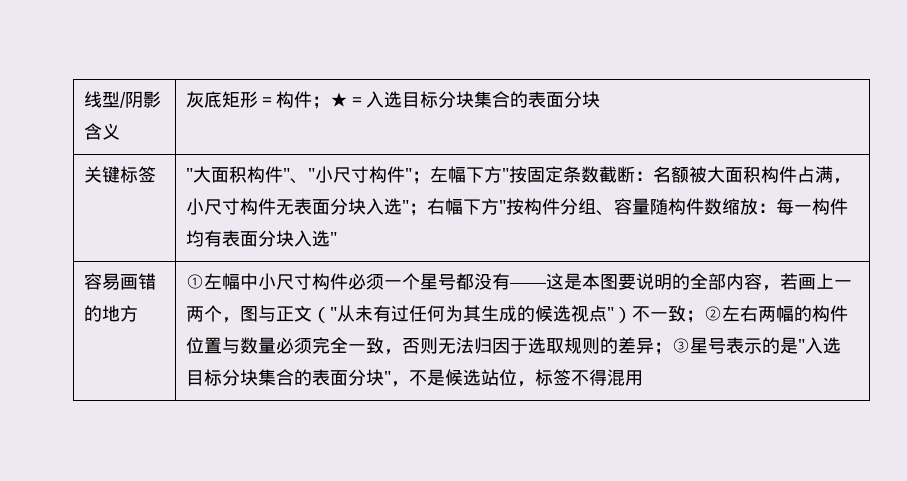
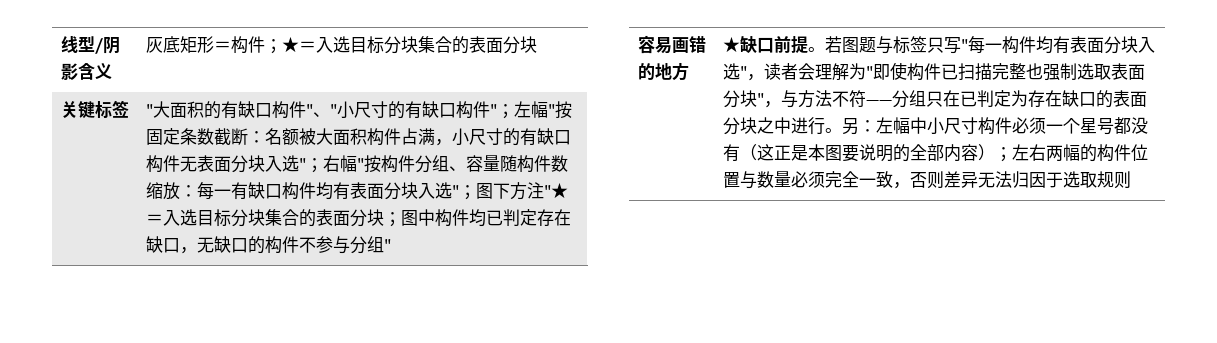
- "大面积构件"、"小尺寸构件"；
+ "大面积的有缺口构件"、"小尺寸的有缺口构件"；
- 左幅下方"按固定条数截断：
+ 左幅"按固定条数截断：
- 名额被大面积构件占满，小尺寸构件无表面分块入选"；
+ 名额被大面积构件占满，小尺寸的有缺口构件无表面分块入选"；
- 右幅下方"按构件分组、容量随构件数缩放：
+ 右幅"按构件分组、容量随构件数缩放：
- 每一构件均有表面分块入选"
- 容易画错的地方 | ①左幅中小尺寸构件必须一个星号都没有——这是本图要说明的全部内容，若画上一两个，图与正文（"从未有过任何为其生成的候选视点"）不一致；②左右两幅的构件位置与数量必须完全一致，否则无法归因于选取规则的差异；③星号表示的是"入选目标分块集合的表面分块"，不是候选站位，标签不得混用
+ 每一有缺口构件均有表面分块入选"；图下方注"★＝入选目标分块集合的表面分块；图中构件均已判定存在缺口，无缺口的构件不参与分组"
+ 容易画错的地方 | ★缺口前提。若图题与标签只写"每一构件均有表面分块入选"，读者会理解为"即使构件已扫描完整也强制选取表面分块"，与方法不符——分组只在已判定为存在缺口的表面分块之中进行。另：左幅中小尺寸构件必须一个星号都没有（这正是本图要说明的全部内容）；左右两幅的构件位置与数量必须完全一致，否则差异无法归因于选取规则

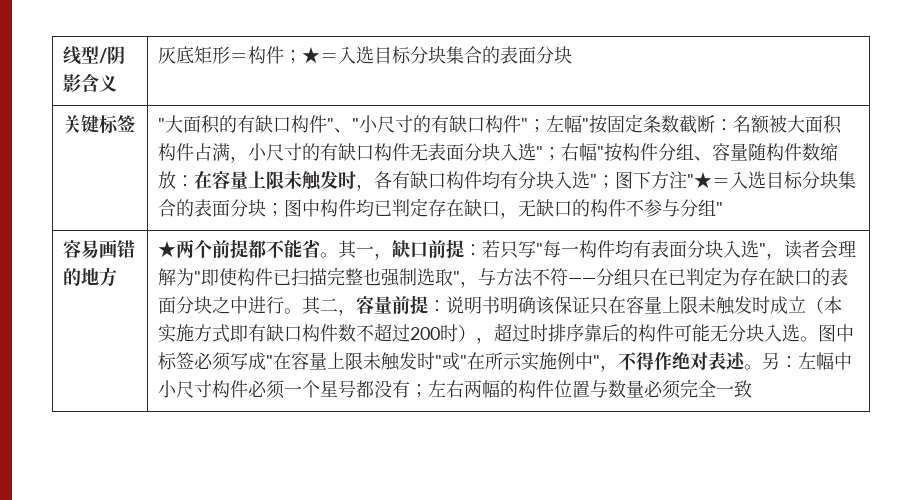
- 每一有缺口构件均有表面分块入选"；
+ 在容量上限未触发时，各有缺口构件均有分块入选"；
- ★缺口前提。若图题与标签只写"每一构件均有表面分块入选"，读者会理解为"即使构件已扫描完整也强制选取表面分块"，与方法不符——分组只在已判定为存在缺口的表面分块之中进行。
+ ★两个前提都不能省。其一，缺口前提：若只写"每一构件均有表面分块入选"，读者会理解为"即使构件已扫描完整也强制选取"，与方法不符——分组只在已判定为存在缺口的表面分块之中进行。
+ 其二，容量前提：说明书明确该保证只在容量上限未触发时成立（本实施方式即有缺口构件数不超过200时），超过时排序靠后的构件可能无分块入选。图中标签必须写成"在容量上限未触发时"或"在所示实施例中"，不得作绝对表述。
- 另：左幅中小尺寸构件必须一个星号都没有（这正是本图要说明的全部内容）；左右两幅的构件位置与数量必须完全一致，否则差异无法归因于选取规则
+ 另：左幅中小尺寸构件必须一个星号都没有；左右两幅的构件位置与数量必须完全一致

